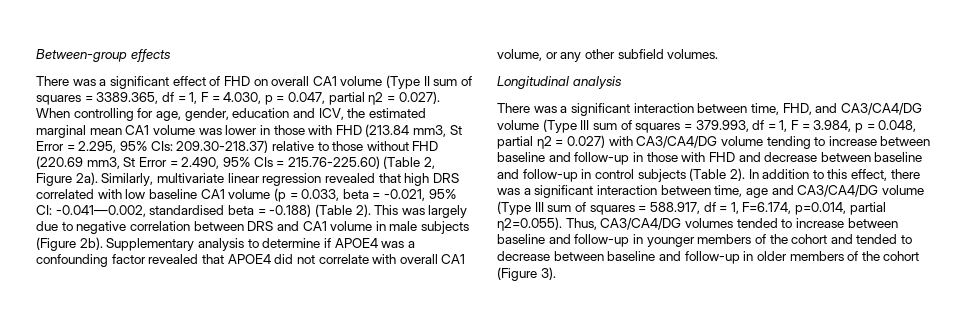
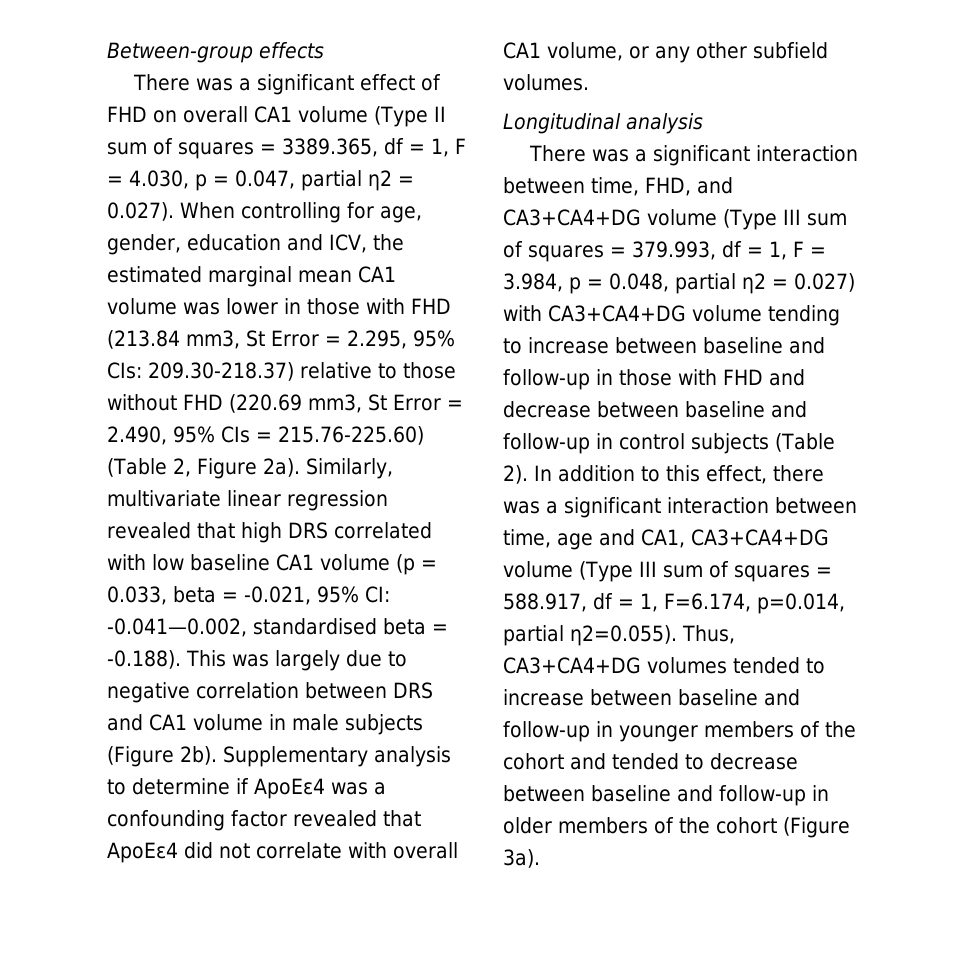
- Similarly, multivariate linear regression revealed that high DRS correlated with low baseline CA1 volume (p = 0.033, beta = -0.021, 95% CI: -0.041—0.002, standardised beta = -0.188) (Table 2). This was largely due to negative correlation between DRS and CA1 volume in male subjects (Figure 2b).
+ Similarly, multivariate linear regression revealed that high DRS correlated with low baseline CA1 volume (p = 0.033, beta = -0.021, 95% CI: -0.041—0.002, standardised beta = -0.188). This was largely due to negative correlation between DRS and CA1 volume in male subjects (Figure 2b).
- Supplementary analysis to determine if APOE4 was a confounding factor revealed that APOE4 did not correlate with overall CA1 volume, or any other subfield volumes.
+ Supplementary analysis to determine if ApoEε4 was a confounding factor revealed that ApoEε4 did not correlate with overall CA1 volume, or any other subfield volumes.
- There was a significant interaction between time, FHD, and CA3/CA4/DG volume (Type III sum of squares = 379.993, df = 1, F = 3.984, p = 0.048, partial ƞ2 = 0.027) with CA3/CA4/DG volume tending to increase between baseline and follow-up in those with FHD and decrease between baseline and follow-up in control subjects (Table 2).
+ There was a significant interaction between time, FHD, and CA3+CA4+DG volume (Type III sum of squares = 379.993, df = 1, F = 3.984, p = 0.048, partial ƞ2 = 0.027) with CA3+CA4+DG volume tending to increase between baseline and follow-up in those with FHD and decrease between baseline and follow-up in control subjects (Table 2).
- In addition to this effect, there was a significant interaction between time, age and CA3/CA4/DG volume (Type III sum of squares = 588.917, df = 1, F=6.174, p=0.014, partial ƞ2=0.055). Thus, CA3/CA4/DG volumes tended to increase between baseline and follow-up in younger members of the cohort and tended to decrease between baseline and follow-up in older members of the cohort (Figure 3).
+ In addition to this effect, there was a significant interaction between time, age and CA1, CA3+CA4+DG volume (Type III sum of squares = 588.917, df = 1, F=6.174, p=0.014, partial ƞ2=0.055). Thus, CA3+CA4+DG volumes tended to increase between baseline and follow-up in younger members of the cohort and tended to decrease between baseline and follow-up in older members of the cohort (Figure 3a).

